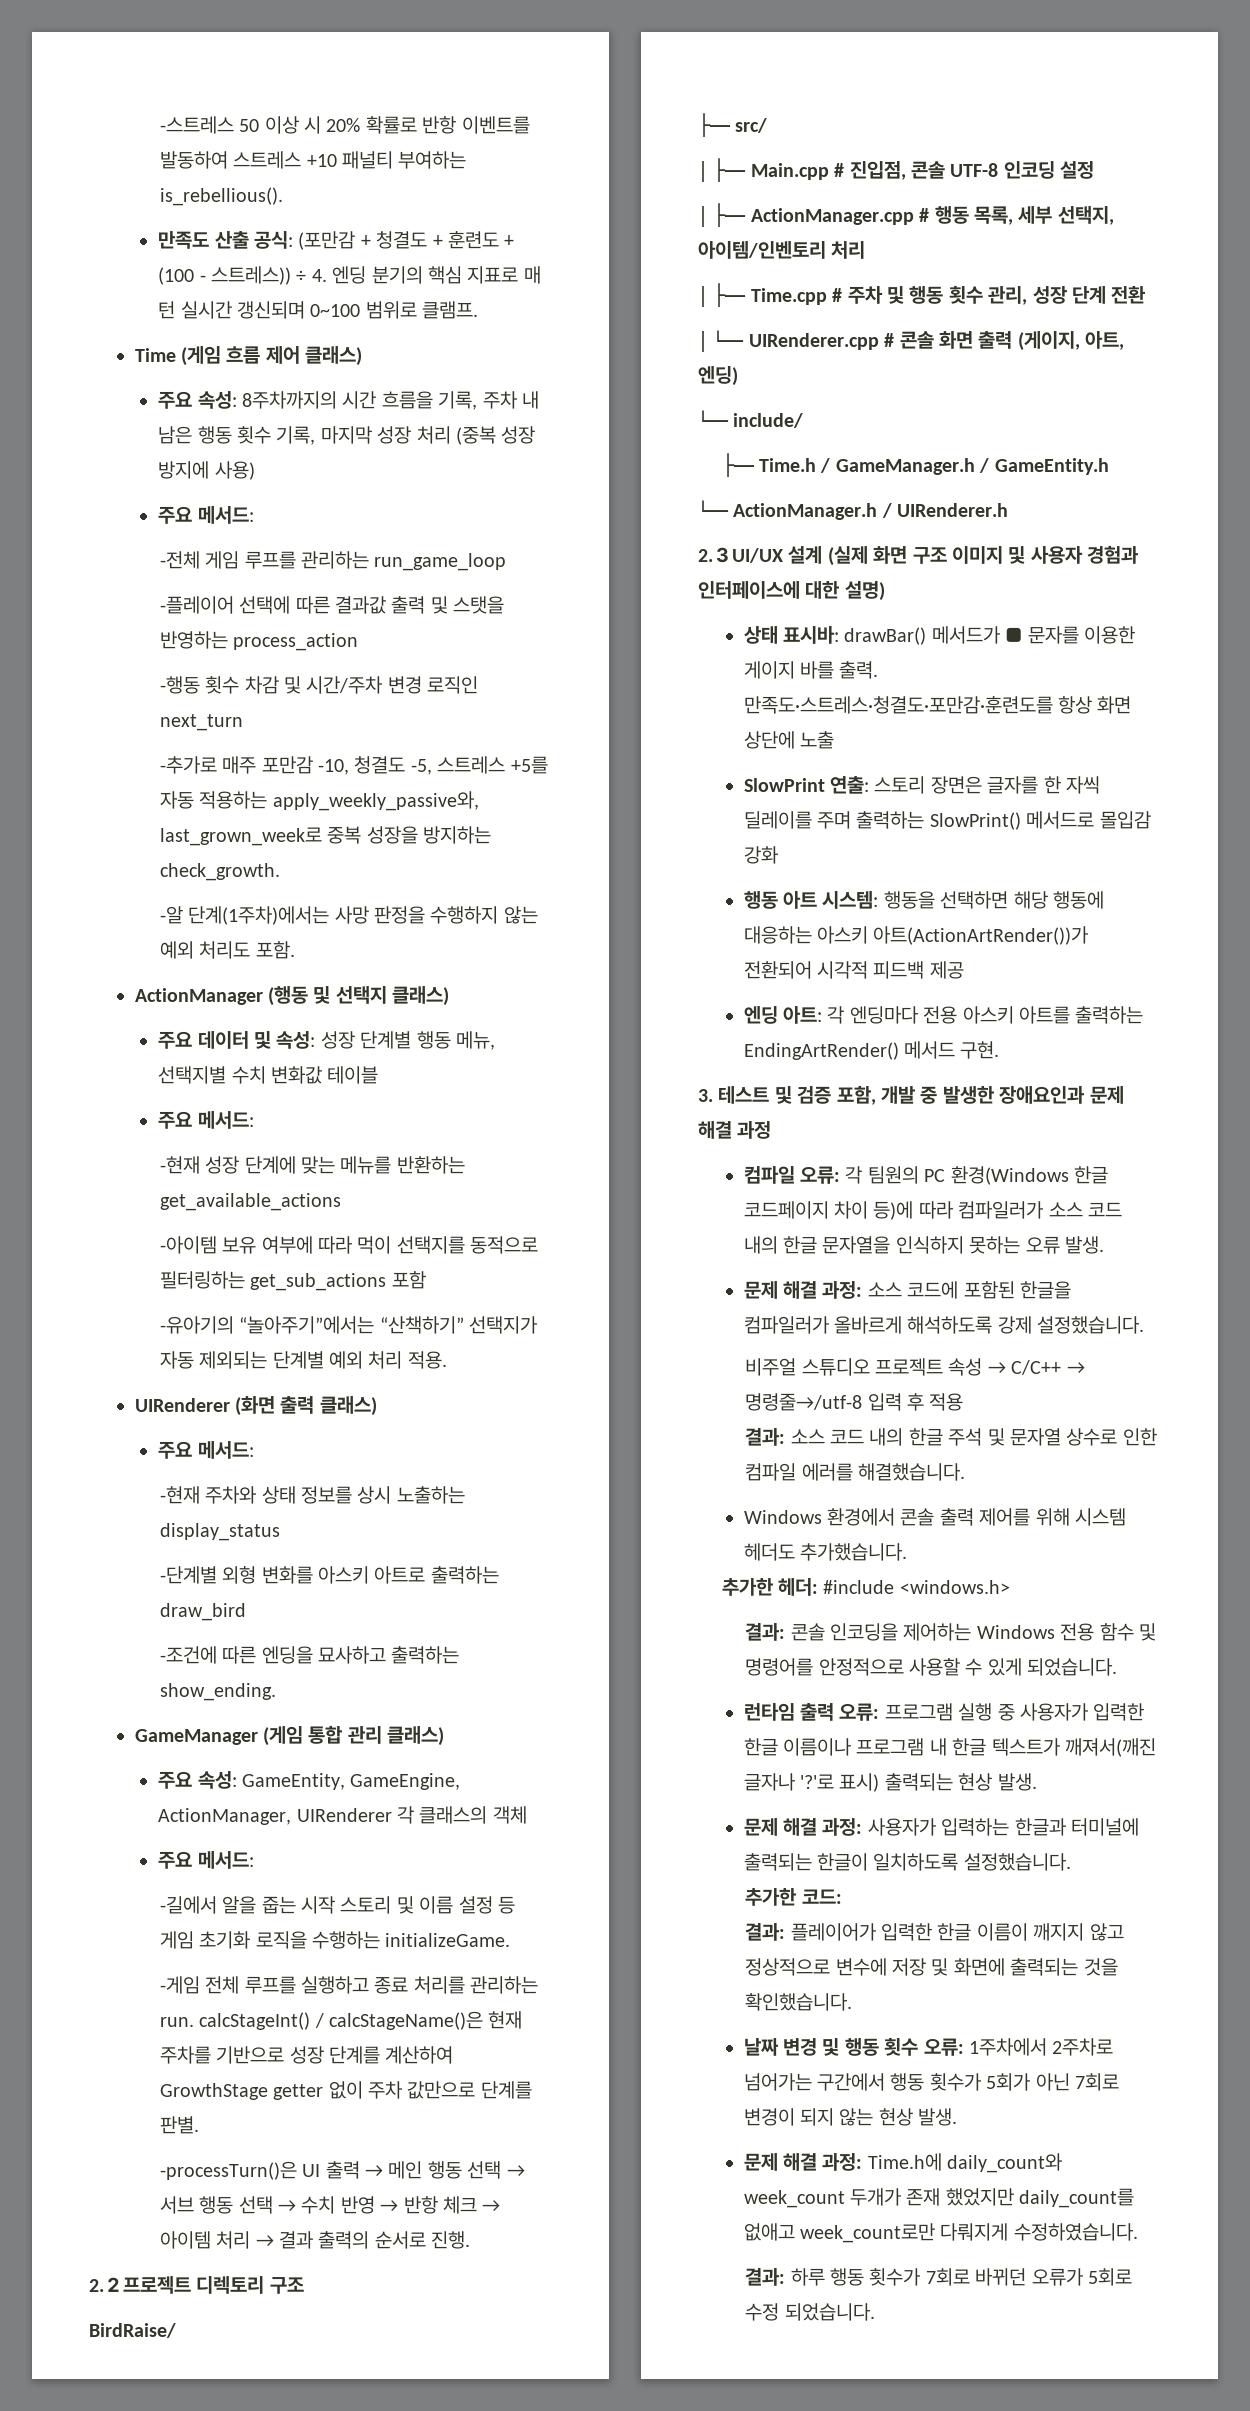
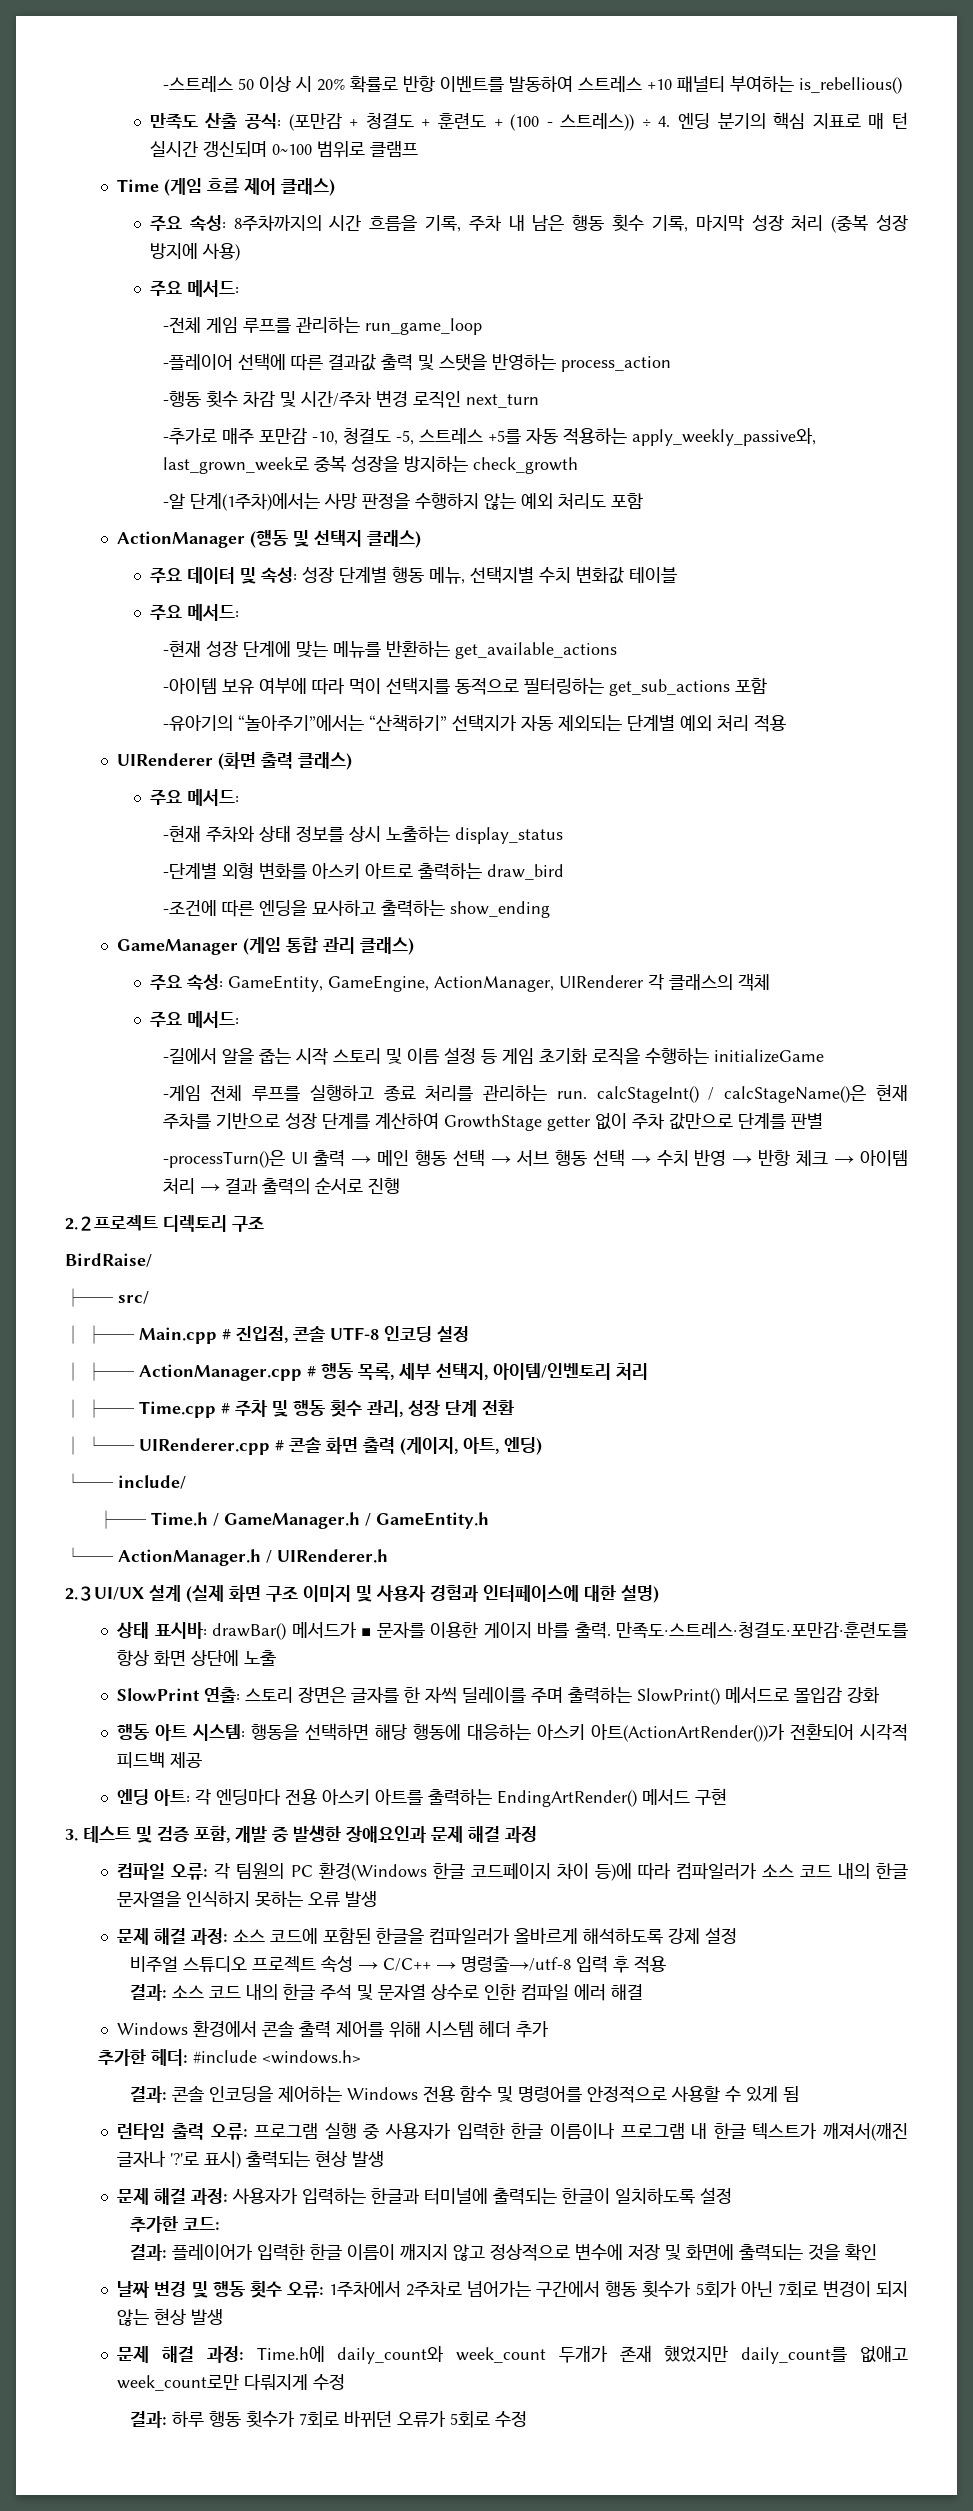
- -스트레스 50 이상 시 20% 확률로 반항 이벤트를 발동하여 스트레스 +10 패널티 부여하는 is_rebellious().
+ -스트레스 50 이상 시 20% 확률로 반항 이벤트를 발동하여 스트레스 +10 패널티 부여하는 is_rebellious()
- 만족도 산출 공식: (포만감 + 청결도 + 훈련도 + (100 - 스트레스)) ÷ 4. 엔딩 분기의 핵심 지표로 매 턴 실시간 갱신되며 0~100 범위로 클램프.
+ 만족도 산출 공식: (포만감 + 청결도 + 훈련도 + (100 - 스트레스)) ÷ 4. 엔딩 분기의 핵심 지표로 매 턴 실시간 갱신되며 0~100 범위로 클램프
- -추가로 매주 포만감 -10, 청결도 -5, 스트레스 +5를 자동 적용하는 apply_weekly_passive와, last_grown_week로 중복 성장을 방지하는 check_growth.
+ -추가로 매주 포만감 -10, 청결도 -5, 스트레스 +5를 자동 적용하는 apply_weekly_passive와, last_grown_week로 중복 성장을 방지하는 check_growth
- -알 단계(1주차)에서는 사망 판정을 수행하지 않는 예외 처리도 포함.
+ -알 단계(1주차)에서는 사망 판정을 수행하지 않는 예외 처리도 포함
- -유아기의 “놀아주기”에서는 “산책하기” 선택지가 자동 제외되는 단계별 예외 처리 적용.
+ -유아기의 “놀아주기”에서는 “산책하기” 선택지가 자동 제외되는 단계별 예외 처리 적용
- -조건에 따른 엔딩을 묘사하고 출력하는 show_ending.
+ -조건에 따른 엔딩을 묘사하고 출력하는 show_ending
- -길에서 알을 줍는 시작 스토리 및 이름 설정 등 게임 초기화 로직을 수행하는 initializeGame.
+ -길에서 알을 줍는 시작 스토리 및 이름 설정 등 게임 초기화 로직을 수행하는 initializeGame
- -게임 전체 루프를 실행하고 종료 처리를 관리하는 run. calcStageInt() / calcStageName()은 현재 주차를 기반으로 성장 단계를 계산하여 GrowthStage getter 없이 주차 값만으로 단계를 판별.
+ -게임 전체 루프를 실행하고 종료 처리를 관리하는 run. calcStageInt() / calcStageName()은 현재 주차를 기반으로 성장 단계를 계산하여 GrowthStage getter 없이 주차 값만으로 단계를 판별
- -processTurn()은 UI 출력 → 메인 행동 선택 → 서브 행동 선택 → 수치 반영 → 반항 체크 → 아이템 처리 → 결과 출력의 순서로 진행.
+ -processTurn()은 UI 출력 → 메인 행동 선택 → 서브 행동 선택 → 수치 반영 → 반항 체크 → 아이템 처리 → 결과 출력의 순서로 진행
- 엔딩 아트: 각 엔딩마다 전용 아스키 아트를 출력하는 EndingArtRender() 메서드 구현.
+ 엔딩 아트: 각 엔딩마다 전용 아스키 아트를 출력하는 EndingArtRender() 메서드 구현
- 컴파일 오류: 각 팀원의 PC 환경(Windows 한글 코드페이지 차이 등)에 따라 컴파일러가 소스 코드 내의 한글 문자열을 인식하지 못하는 오류 발생.
+ 컴파일 오류: 각 팀원의 PC 환경(Windows 한글 코드페이지 차이 등)에 따라 컴파일러가 소스 코드 내의 한글 문자열을 인식하지 못하는 오류 발생
- 문제 해결 과정: 소스 코드에 포함된 한글을 컴파일러가 올바르게 해석하도록 강제 설정했습니다.
+ 문제 해결 과정: 소스 코드에 포함된 한글을 컴파일러가 올바르게 해석하도록 강제 설정
- 결과: 소스 코드 내의 한글 주석 및 문자열 상수로 인한 컴파일 에러를 해결했습니다.
+ 결과: 소스 코드 내의 한글 주석 및 문자열 상수로 인한 컴파일 에러 해결
- Windows 환경에서 콘솔 출력 제어를 위해 시스템 헤더도 추가했습니다.
+ Windows 환경에서 콘솔 출력 제어를 위해 시스템 헤더 추가
- 결과: 콘솔 인코딩을 제어하는 Windows 전용 함수 및 명령어를 안정적으로 사용할 수 있게 되었습니다.
+ 결과: 콘솔 인코딩을 제어하는 Windows 전용 함수 및 명령어를 안정적으로 사용할 수 있게 됨
- 런타임 출력 오류: 프로그램 실행 중 사용자가 입력한 한글 이름이나 프로그램 내 한글 텍스트가 깨져서(깨진 글자나 '?'로 표시) 출력되는 현상 발생.
+ 런타임 출력 오류: 프로그램 실행 중 사용자가 입력한 한글 이름이나 프로그램 내 한글 텍스트가 깨져서(깨진 글자나 '?'로 표시) 출력되는 현상 발생
- 문제 해결 과정: 사용자가 입력하는 한글과 터미널에 출력되는 한글이 일치하도록 설정했습니다.
+ 문제 해결 과정: 사용자가 입력하는 한글과 터미널에 출력되는 한글이 일치하도록 설정
- 결과: 플레이어가 입력한 한글 이름이 깨지지 않고 정상적으로 변수에 저장 및 화면에 출력되는 것을 확인했습니다.
+ 결과: 플레이어가 입력한 한글 이름이 깨지지 않고 정상적으로 변수에 저장 및 화면에 출력되는 것을 확인
- 날짜 변경 및 행동 횟수 오류: 1주차에서 2주차로 넘어가는 구간에서 행동 횟수가 5회가 아닌 7회로 변경이 되지 않는 현상 발생.
+ 날짜 변경 및 행동 횟수 오류: 1주차에서 2주차로 넘어가는 구간에서 행동 횟수가 5회가 아닌 7회로 변경이 되지 않는 현상 발생
- 문제 해결 과정: Time.h에 daily_count와 week_count 두개가 존재 했었지만 daily_count를 없애고 week_count로만 다뤄지게 수정하였습니다.
+ 문제 해결 과정: Time.h에 daily_count와 week_count 두개가 존재 했었지만 daily_count를 없애고 week_count로만 다뤄지게 수정
- 결과: 하루 행동 횟수가 7회로 바뀌던 오류가 5회로 수정 되었습니다.
+ 결과: 하루 행동 횟수가 7회로 바뀌던 오류가 5회로 수정

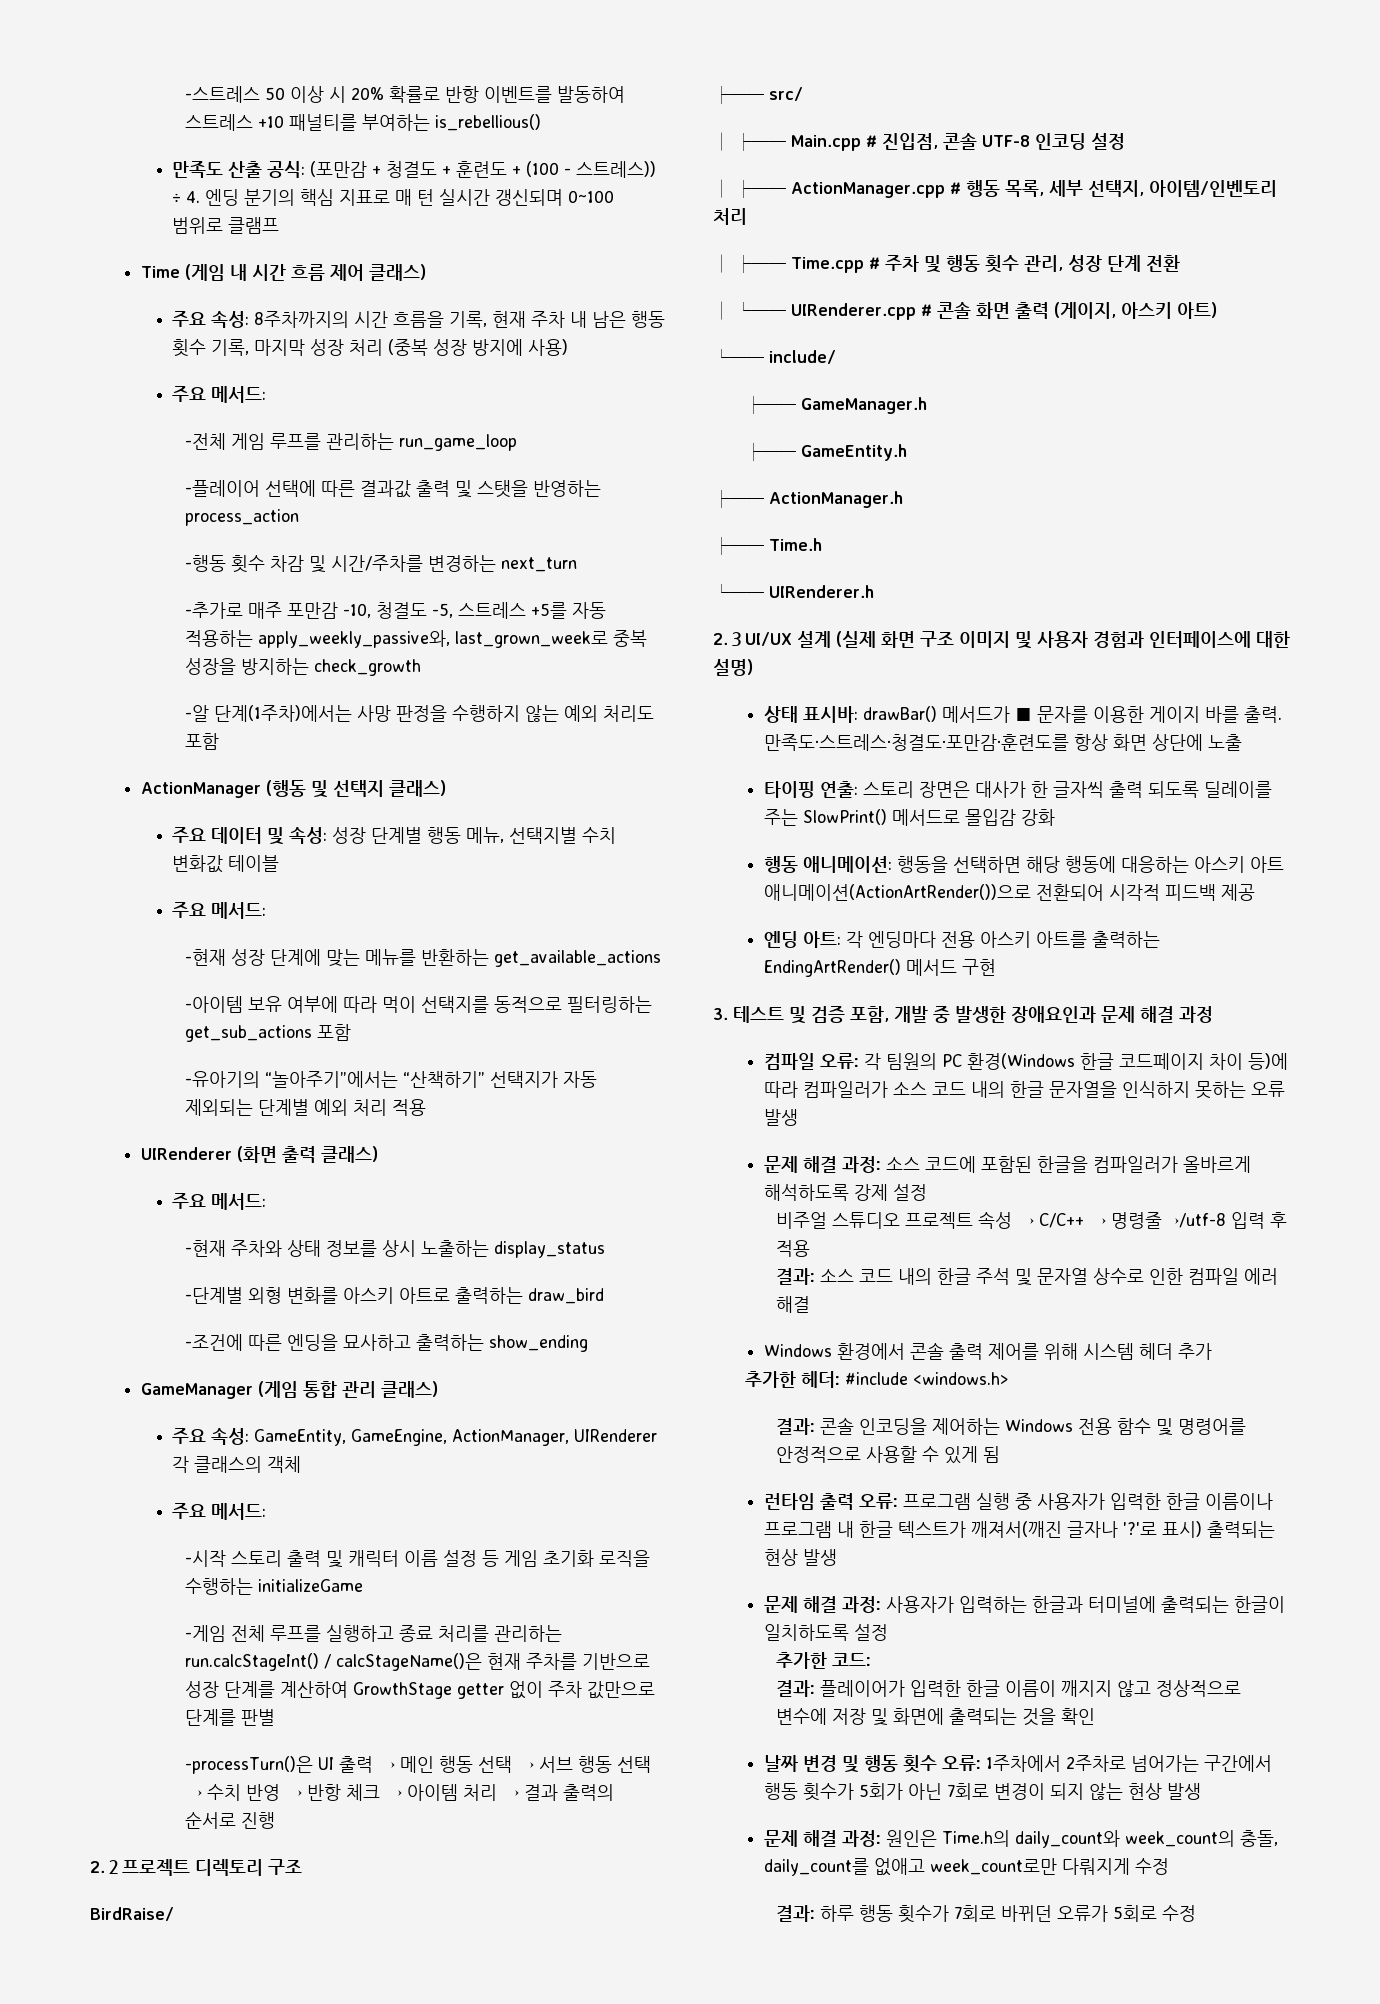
- -스트레스 50 이상 시 20% 확률로 반항 이벤트를 발동하여 스트레스 +10 패널티 부여하는 is_rebellious()
+ -스트레스 50 이상 시 20% 확률로 반항 이벤트를 발동하여 스트레스 +10 패널티를 부여하는 is_rebellious()
- Time (게임 흐름 제어 클래스)
+ Time (게임 내 시간 흐름 제어 클래스)
- 주요 속성: 8주차까지의 시간 흐름을 기록, 주차 내 남은 행동 횟수 기록, 마지막 성장 처리 (중복 성장 방지에 사용)
+ 주요 속성: 8주차까지의 시간 흐름을 기록, 현재 주차 내 남은 행동 횟수 기록, 마지막 성장 처리 (중복 성장 방지에 사용)
- -행동 횟수 차감 및 시간/주차 변경 로직인 next_turn
+ -행동 횟수 차감 및 시간/주차를 변경하는 next_turn
- -길에서 알을 줍는 시작 스토리 및 이름 설정 등 게임 초기화 로직을 수행하는 initializeGame
+ -시작 스토리 출력 및 캐릭터 이름 설정 등 게임 초기화 로직을 수행하는 initializeGame
- -게임 전체 루프를 실행하고 종료 처리를 관리하는 run. calcStageInt() / calcStageName()은 현재 주차를 기반으로 성장 단계를 계산하여 GrowthStage getter 없이 주차 값만으로 단계를 판별
+ -게임 전체 루프를 실행하고 종료 처리를 관리하는 run.calcStageInt() / calcStageName()은 현재 주차를 기반으로 성장 단계를 계산하여 GrowthStage getter 없이 주차 값만으로 단계를 판별
- │ └── UIRenderer.cpp # 콘솔 화면 출력 (게이지, 아트, 엔딩)
+ │ └── UIRenderer.cpp # 콘솔 화면 출력 (게이지, 아스키 아트)
- ├── Time.h / GameManager.h / GameEntity.h
+ ├── GameManager.h
+ ├── GameEntity.h
- └── ActionManager.h / UIRenderer.h
+ ├── ActionManager.h
+ ├── Time.h
+ └── UIRenderer.h
- SlowPrint 연출: 스토리 장면은 글자를 한 자씩 딜레이를 주며 출력하는 SlowPrint() 메서드로 몰입감 강화
+ 타이핑 연출: 스토리 장면은 대사가 한 글자씩 출력 되도록 딜레이를 주는 SlowPrint() 메서드로 몰입감 강화
- 행동 아트 시스템: 행동을 선택하면 해당 행동에 대응하는 아스키 아트(ActionArtRender())가 전환되어 시각적 피드백 제공
+ 행동 애니메이션: 행동을 선택하면 해당 행동에 대응하는 아스키 아트 애니메이션(ActionArtRender())으로 전환되어 시각적 피드백 제공
- 문제 해결 과정: Time.h에 daily_count와 week_count 두개가 존재 했었지만 daily_count를 없애고 week_count로만 다뤄지게 수정
+ 문제 해결 과정: 원인은 Time.h의 daily_count와 week_count의 충돌, daily_count를 없애고 week_count로만 다뤄지게 수정

